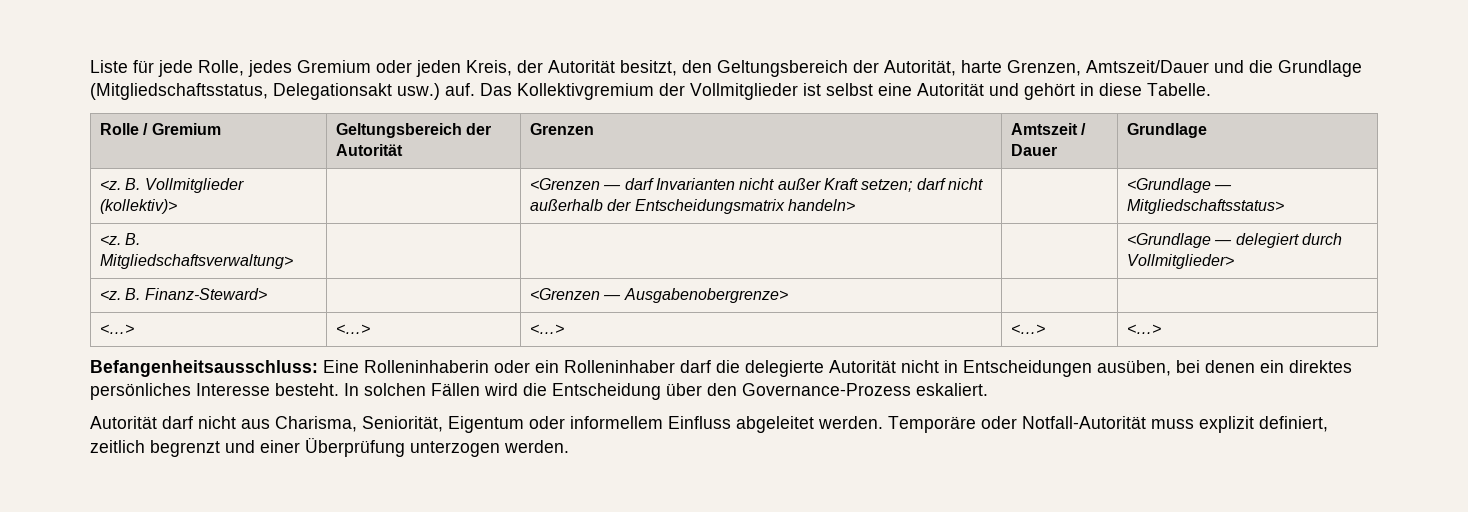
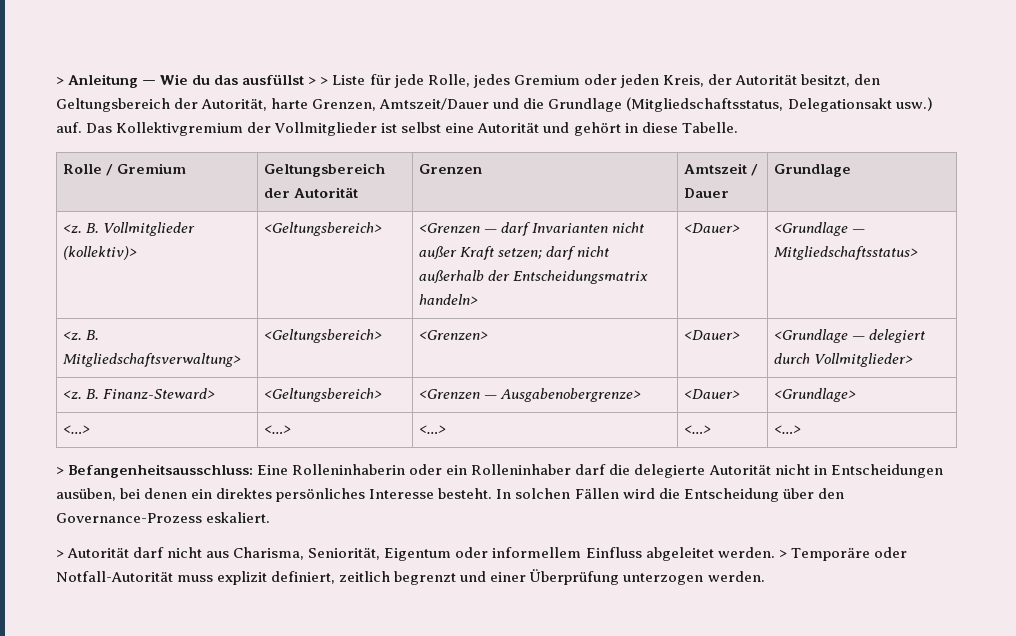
- Liste für jede Rolle, jedes Gremium oder jeden Kreis, der Autorität besitzt, den Geltungsbereich der Autorität, harte Grenzen, Amtszeit/Dauer und die Grundlage (Mitgliedschaftsstatus, Delegationsakt usw.) auf.
+ > Anleitung — Wie du das ausfüllst > > Liste für jede Rolle, jedes Gremium oder jeden Kreis, der Autorität besitzt, den Geltungsbereich der Autorität, harte Grenzen, Amtszeit/Dauer und die Grundlage (Mitgliedschaftsstatus, Delegationsakt usw.) auf.
- <z. B. Vollmitglieder (kollektiv)> | | <Grenzen — darf Invarianten nicht außer Kraft setzen; darf nicht außerhalb der Entscheidungsmatrix handeln> | | <Grundlage — Mitgliedschaftsstatus>
+ <z. B. Vollmitglieder (kollektiv)> | <Geltungsbereich> | <Grenzen — darf Invarianten nicht außer Kraft setzen; darf nicht außerhalb der Entscheidungsmatrix handeln> | <Dauer> | <Grundlage — Mitgliedschaftsstatus>
- <z. B. Mitgliedschaftsverwaltung> | | | | <Grundlage — delegiert durch Vollmitglieder>
+ <z. B. Mitgliedschaftsverwaltung> | <Geltungsbereich> | <Grenzen> | <Dauer> | <Grundlage — delegiert durch Vollmitglieder>
- <z. B. Finanz-Steward> | | <Grenzen — Ausgabenobergrenze> | |
+ <z. B. Finanz-Steward> | <Geltungsbereich> | <Grenzen — Ausgabenobergrenze> | <Dauer> | <Grundlage>
- Befangenheitsausschluss: Eine Rolleninhaberin oder ein Rolleninhaber darf die delegierte Autorität nicht in Entscheidungen ausüben, bei denen ein direktes persönliches Interesse besteht.
+ > Befangenheitsausschluss: Eine Rolleninhaberin oder ein Rolleninhaber darf die delegierte Autorität nicht in Entscheidungen ausüben, bei denen ein direktes persönliches Interesse besteht.
- Autorität darf nicht aus Charisma, Seniorität, Eigentum oder informellem Einfluss abgeleitet werden.
+ > Autorität darf nicht aus Charisma, Seniorität, Eigentum oder informellem Einfluss abgeleitet werden.
- Temporäre oder Notfall-Autorität muss explizit definiert, zeitlich begrenzt und einer Überprüfung unterzogen werden.
+ > Temporäre oder Notfall-Autorität muss explizit definiert, zeitlich begrenzt und einer Überprüfung unterzogen werden.

